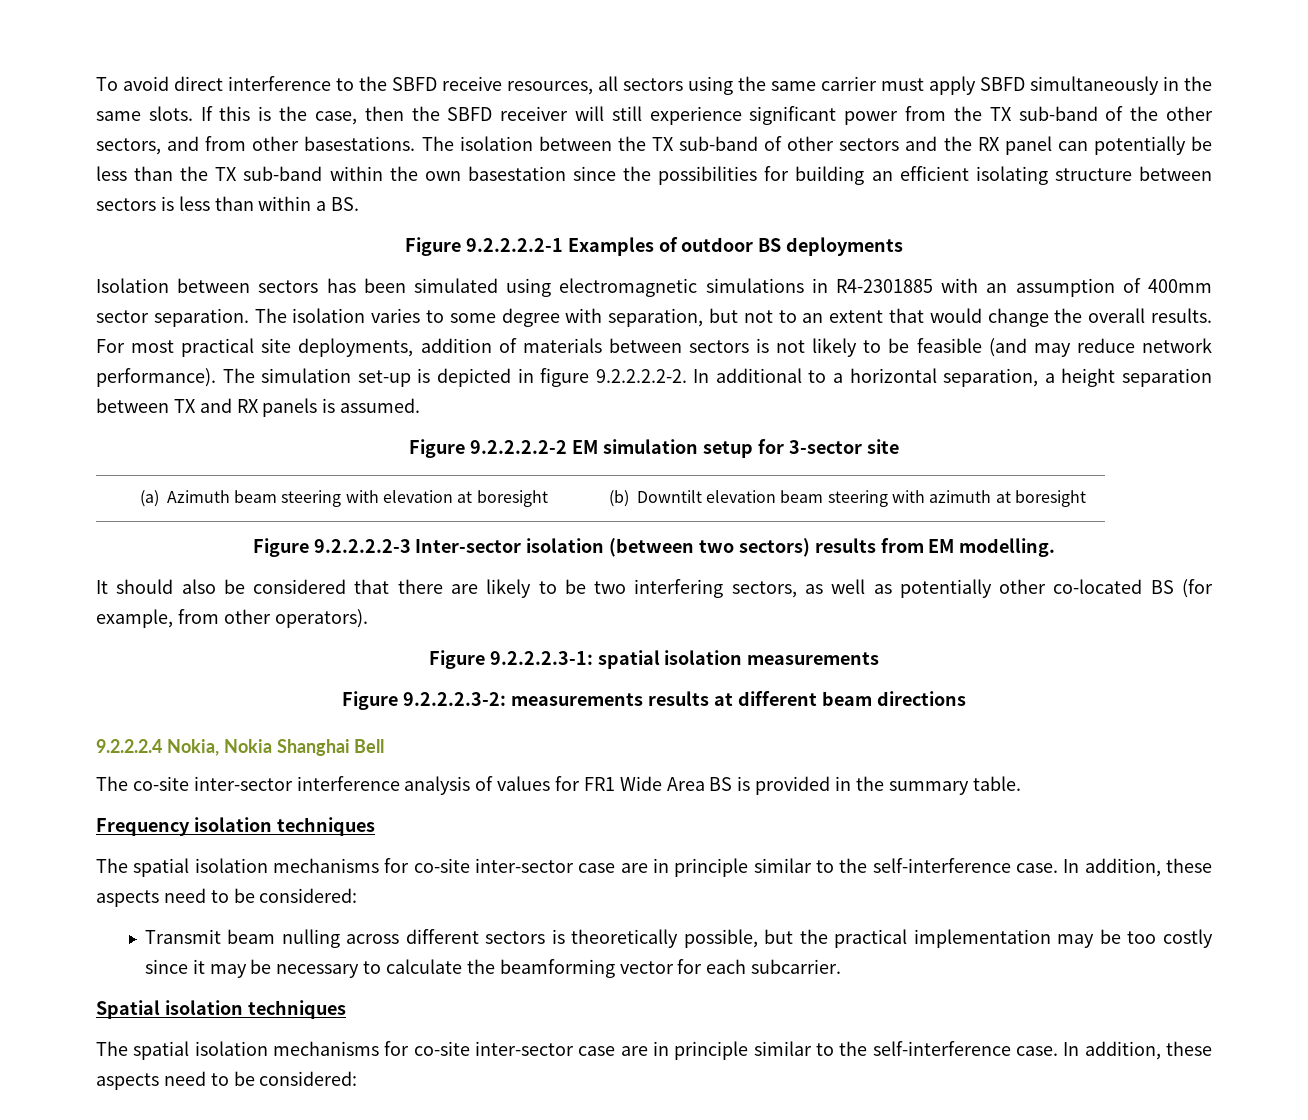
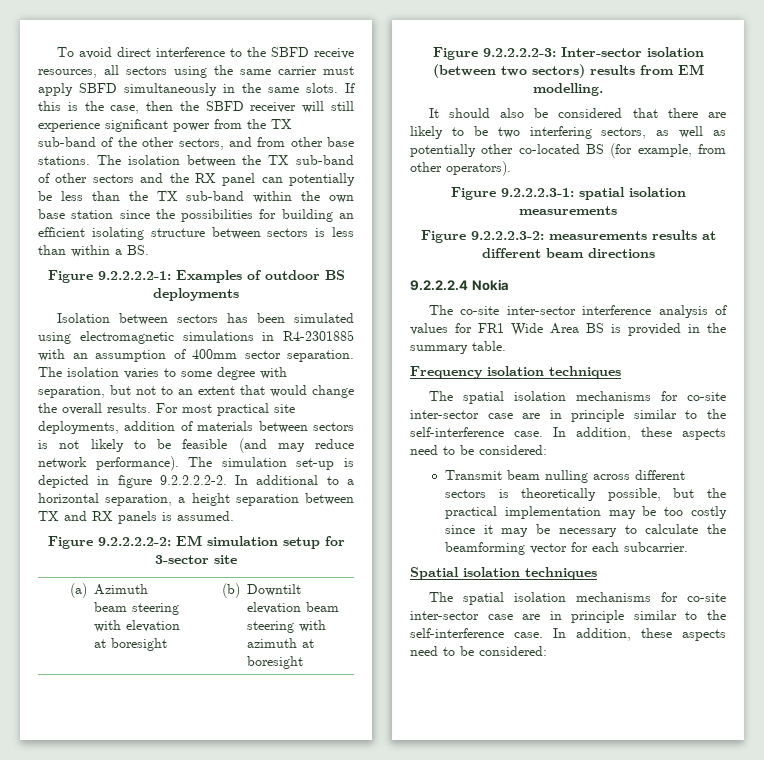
- If this is the case, then the SBFD receiver will still experience significant power from the TX sub-band of the other sectors, and from other basestations.
+ If this is the case, then the SBFD receiver will still experience significant power from the TX sub-band of the other sectors, and from other base stations.
- The isolation between the TX sub-band of other sectors and the RX panel can potentially be less than the TX sub-band within the own basestation since the possibilities for building an efficient isolating structure between sectors is less than within a BS.
+ The isolation between the TX sub-band of other sectors and the RX panel can potentially be less than the TX sub-band within the own base station since the possibilities for building an efficient isolating structure between sectors is less than within a BS.
- Figure 9.2.2.2.2-1 Examples of outdoor BS deployments
+ Figure 9.2.2.2.2-1: Examples of outdoor BS deployments
- Figure 9.2.2.2.2-2 EM simulation setup for 3-sector site
+ Figure 9.2.2.2.2-2: EM simulation setup for 3-sector site
- Figure 9.2.2.2.2-3 Inter-sector isolation (between two sectors) results from EM modelling.
+ Figure 9.2.2.2.2-3: Inter-sector isolation (between two sectors) results from EM modelling.
- 9.2.2.2.4 Nokia, Nokia Shanghai Bell
+ 9.2.2.2.4 Nokia

